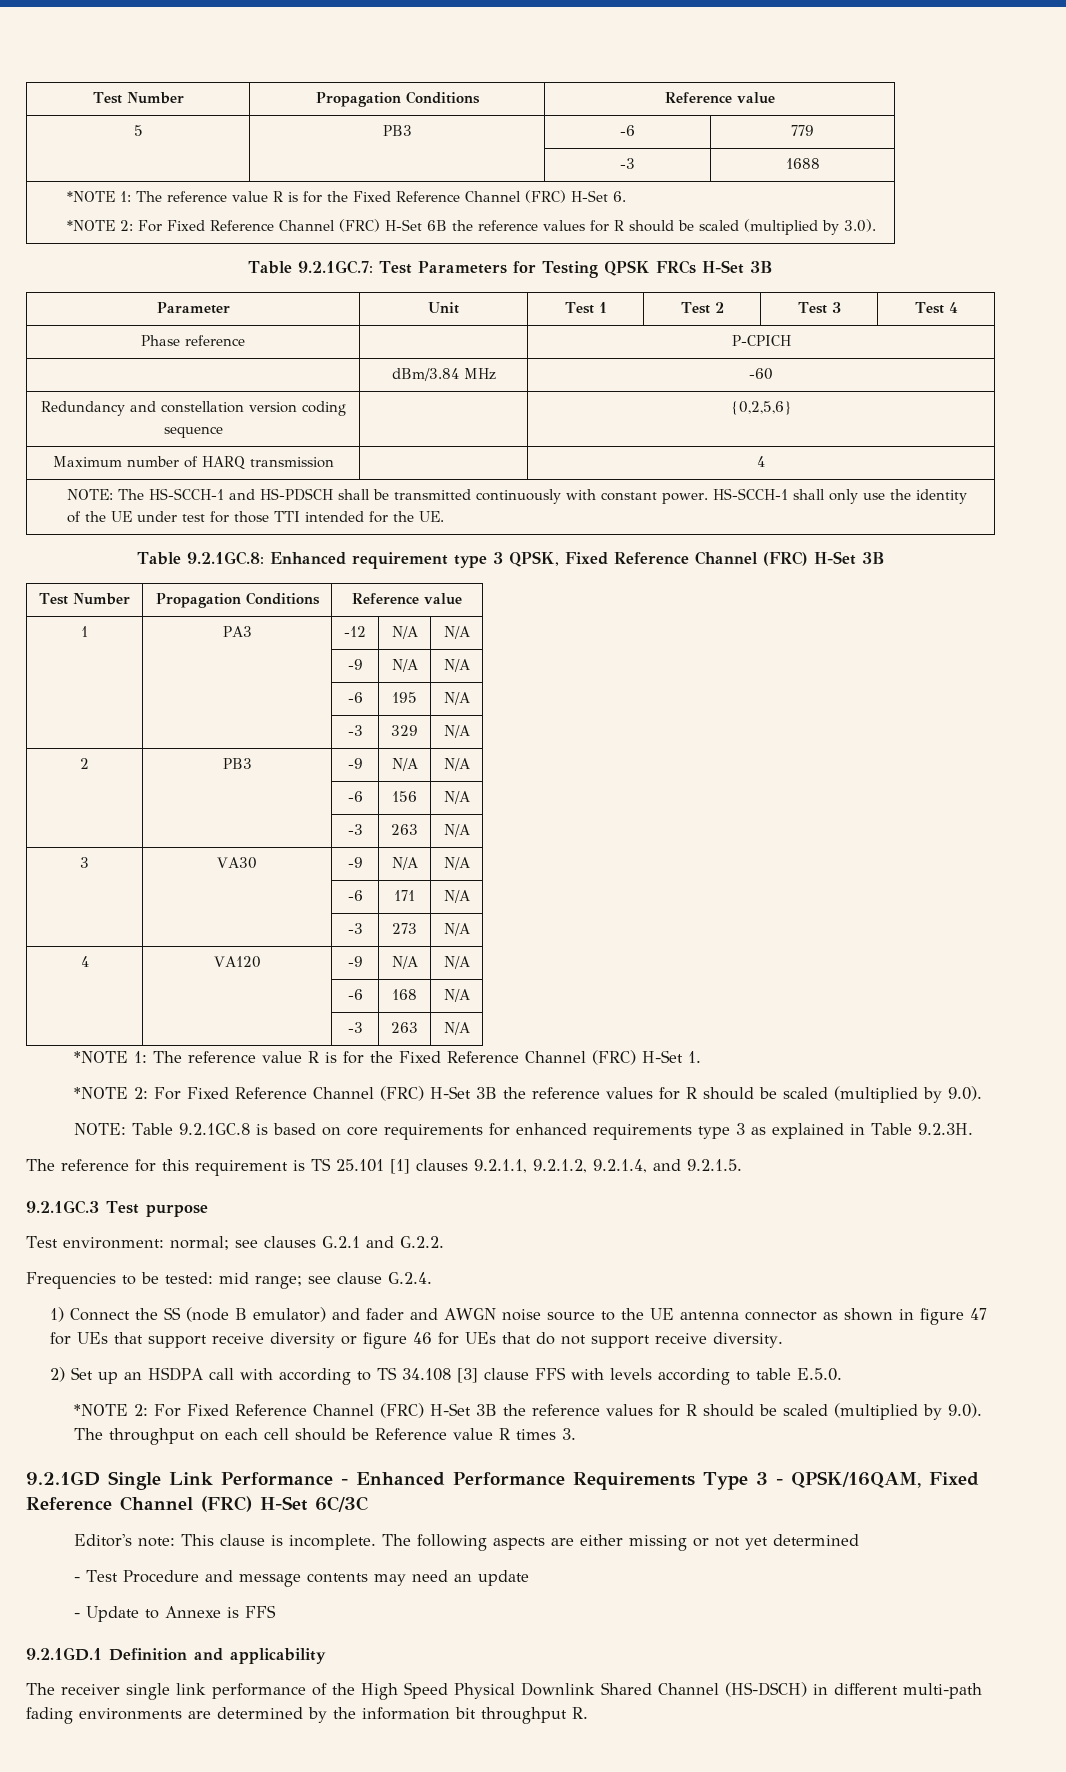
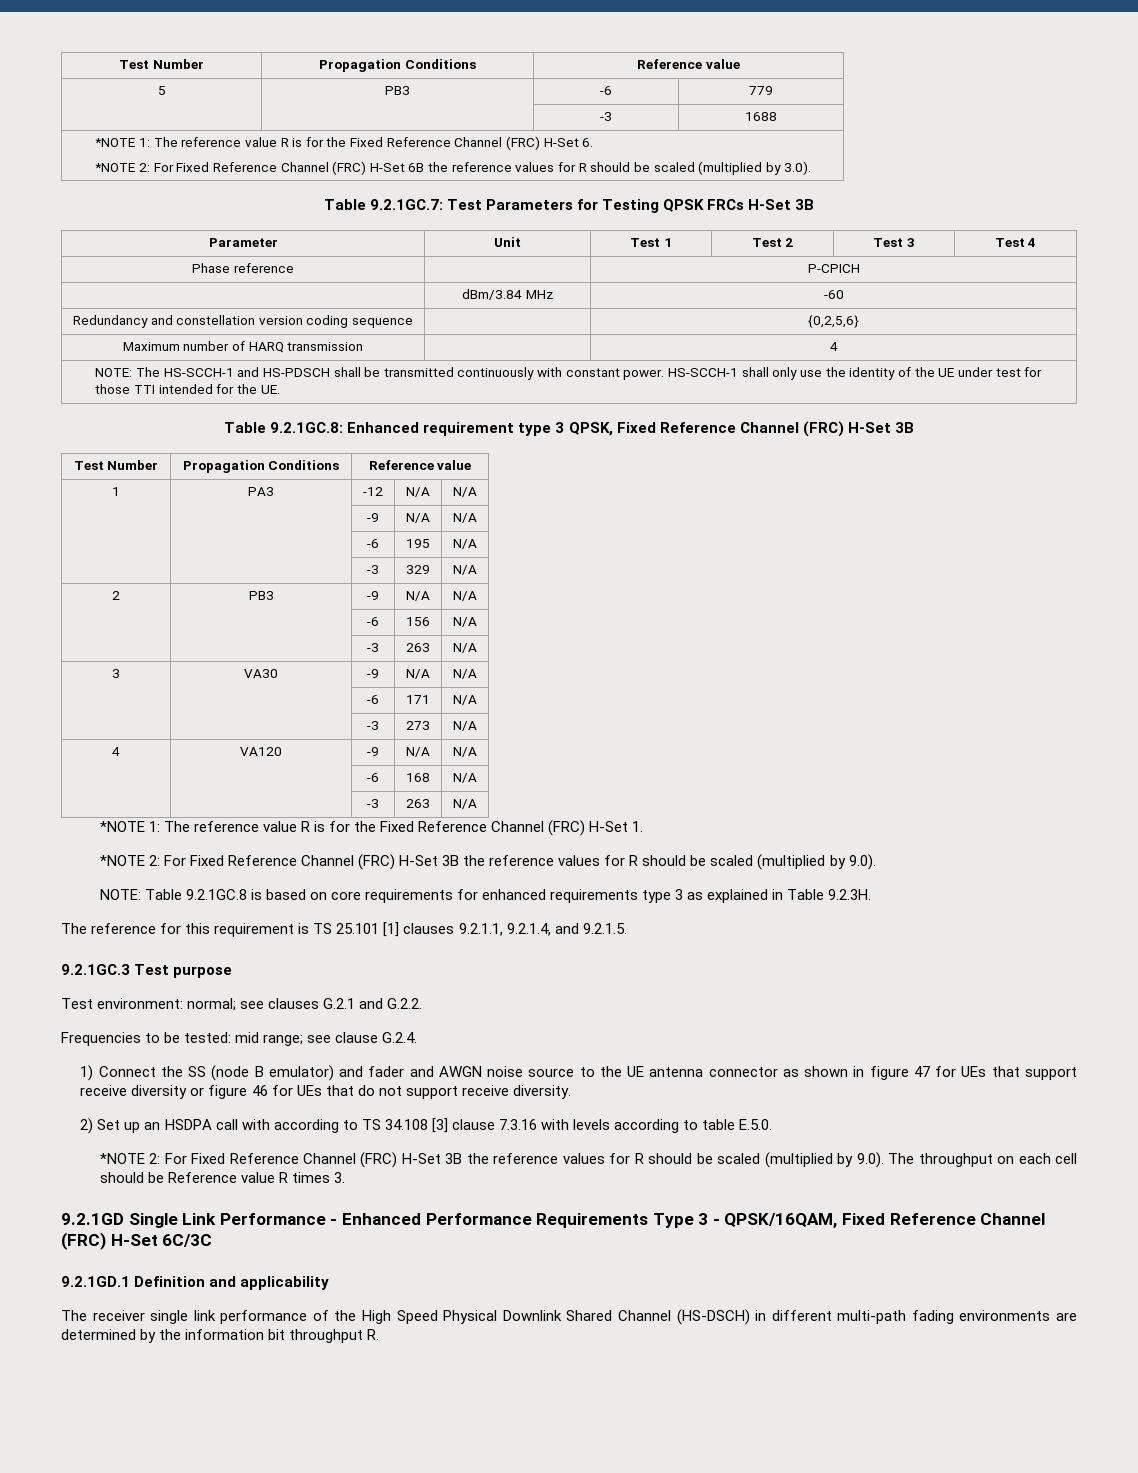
- The reference for this requirement is TS 25.101 [1] clauses 9.2.1.1, 9.2.1.2, 9.2.1.4, and 9.2.1.5.
+ The reference for this requirement is TS 25.101 [1] clauses 9.2.1.1, 9.2.1.4, and 9.2.1.5.
- 2) Set up an HSDPA call with according to TS 34.108 [3] clause FFS with levels according to table E.5.0.
+ 2) Set up an HSDPA call with according to TS 34.108 [3] clause 7.3.16 with levels according to table E.5.0.
- Editor's note: This clause is incomplete. The following aspects are either missing or not yet determined
- - Test Procedure and message contents may need an update
- - Update to Annexe is FFS

